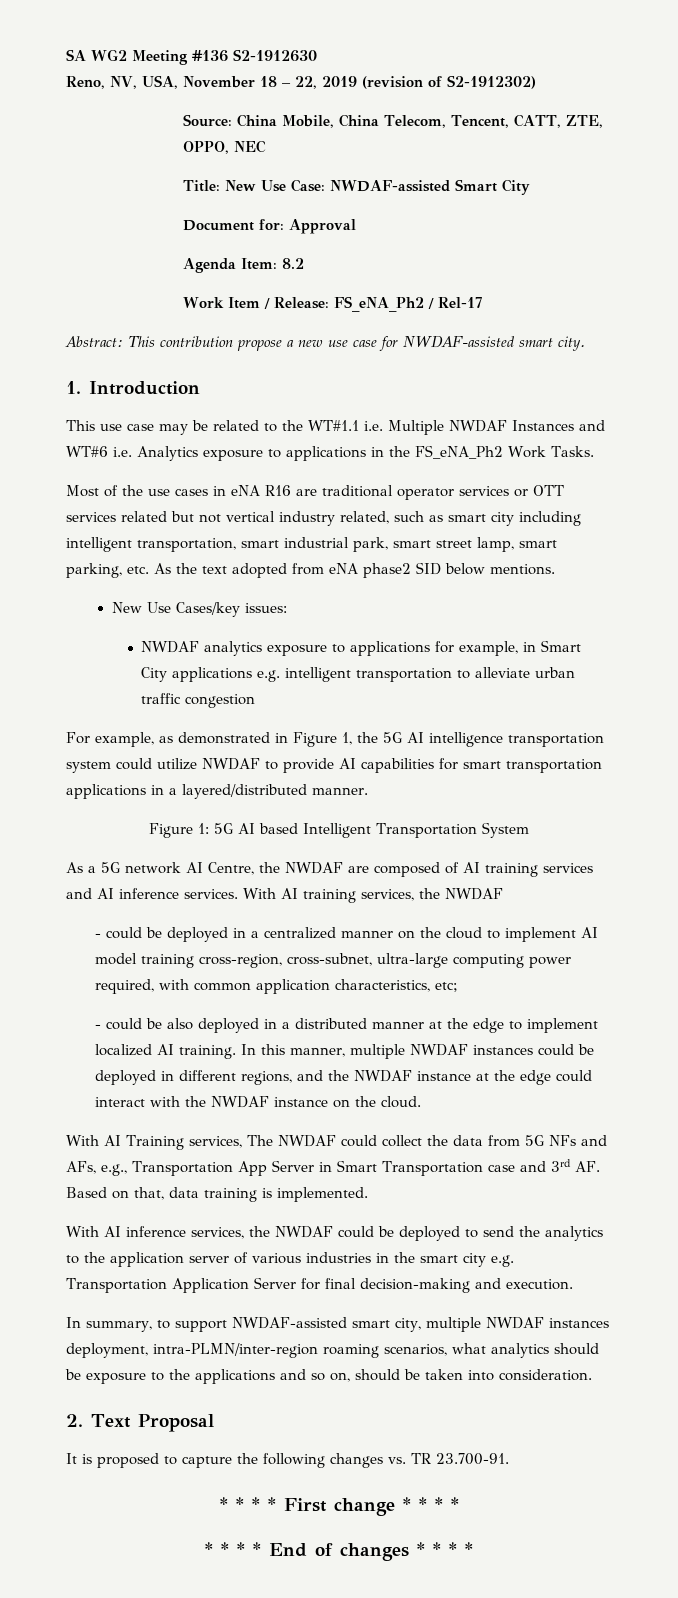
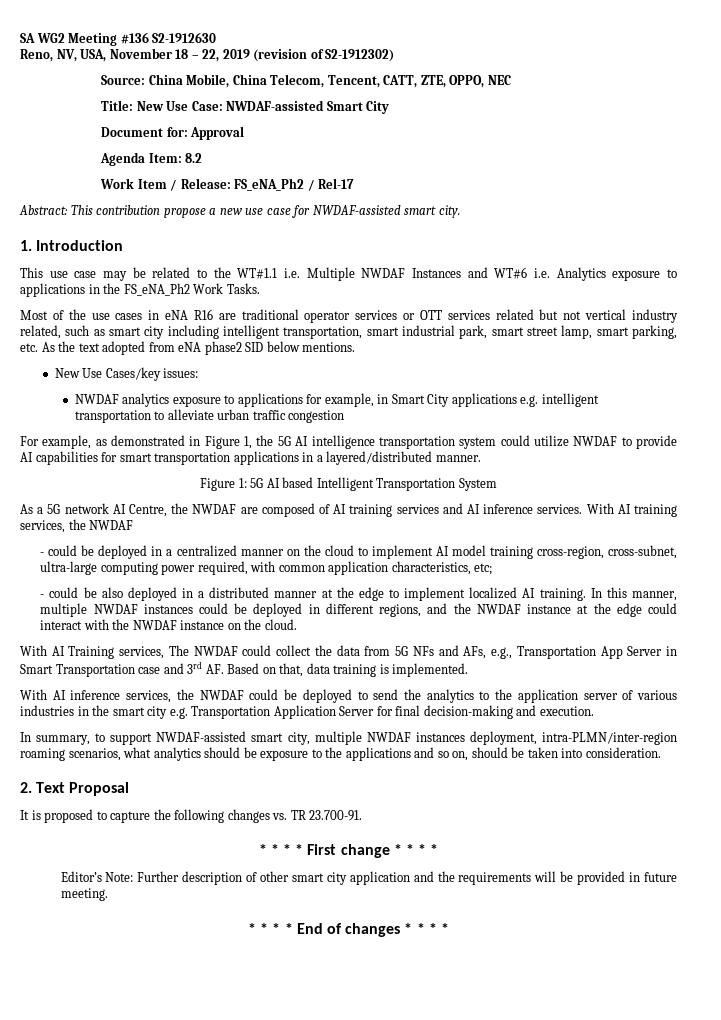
+ Editor’s Note: Further description of other smart city application and the requirements will be provided in future meeting.

